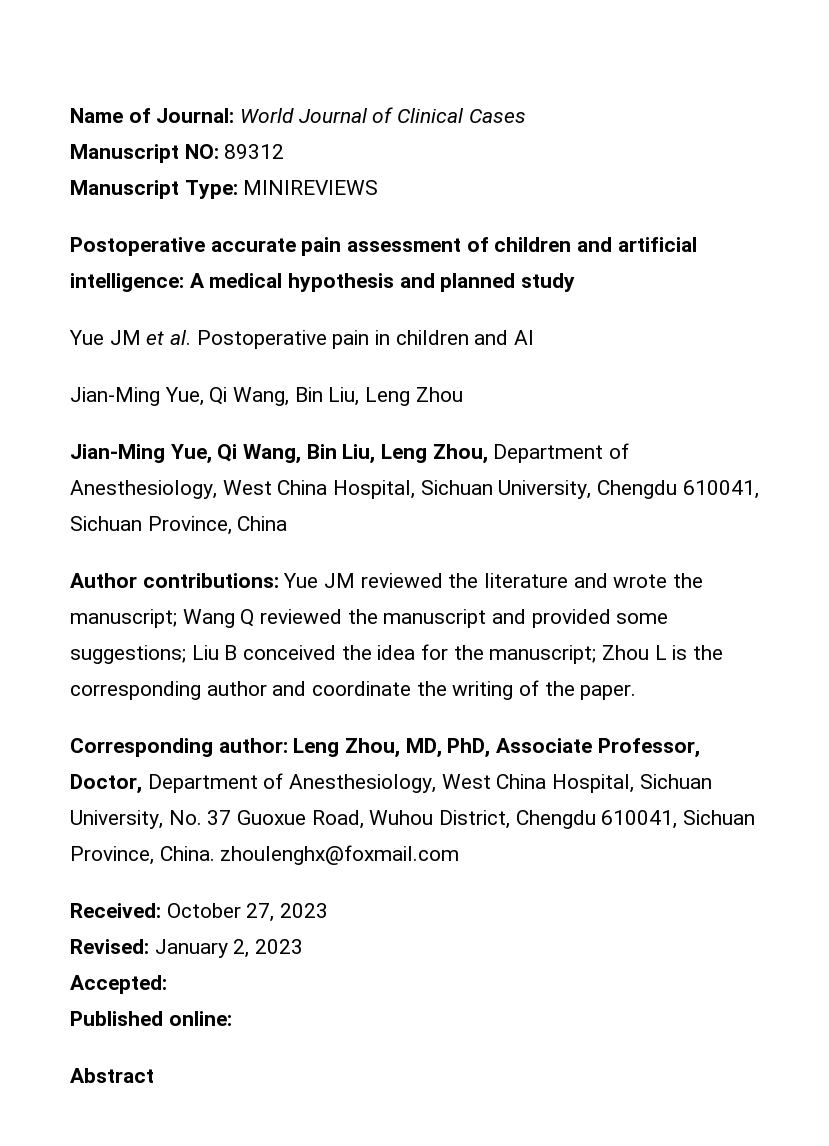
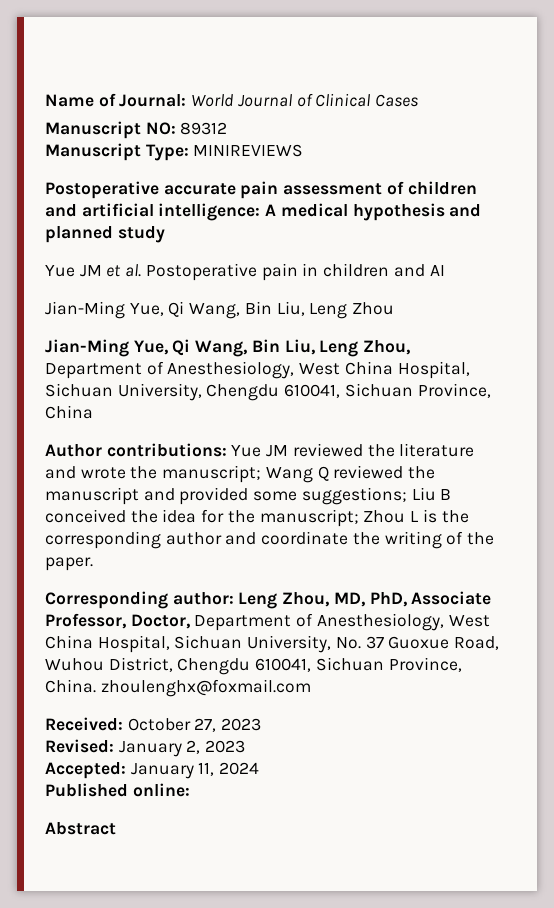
- Accepted:
+ Accepted: January 11, 2024

